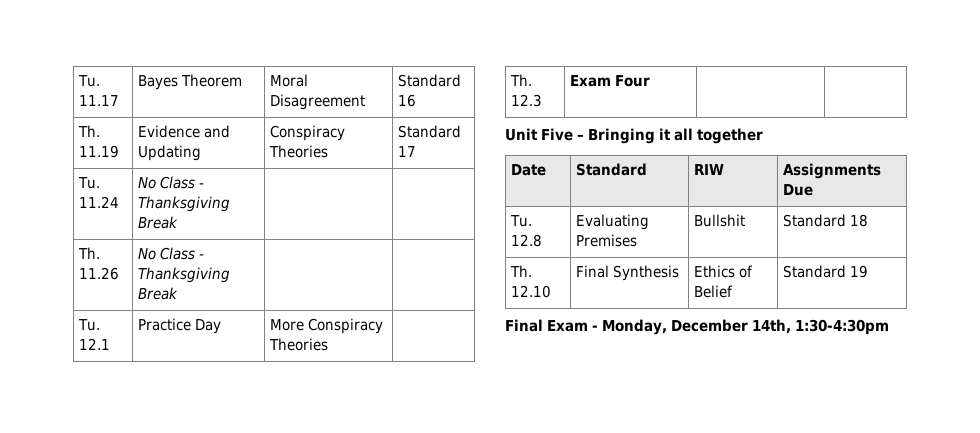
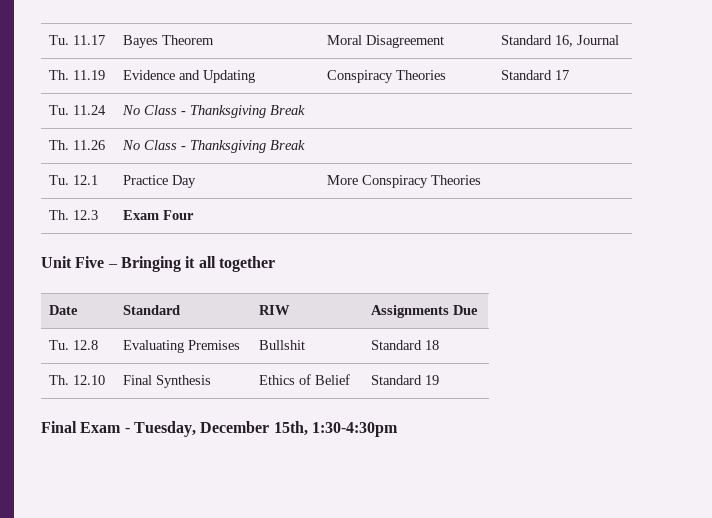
- Tu. 11.17 | Bayes Theorem | Moral Disagreement | Standard 16
+ Tu. 11.17 | Bayes Theorem | Moral Disagreement | Standard 16, Journal
- Final Exam - Monday, December 14th, 1:30-4:30pm
+ Final Exam - Tuesday, December 15th, 1:30-4:30pm

